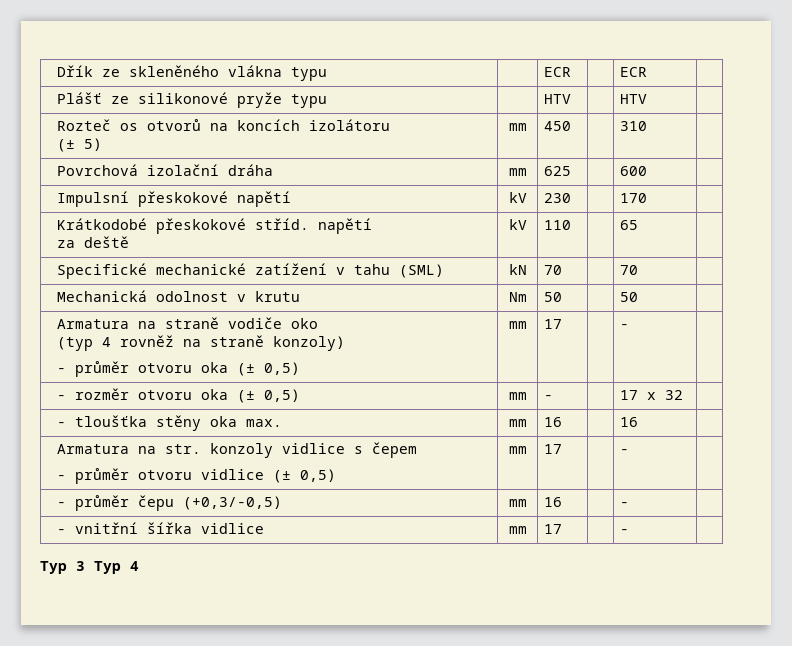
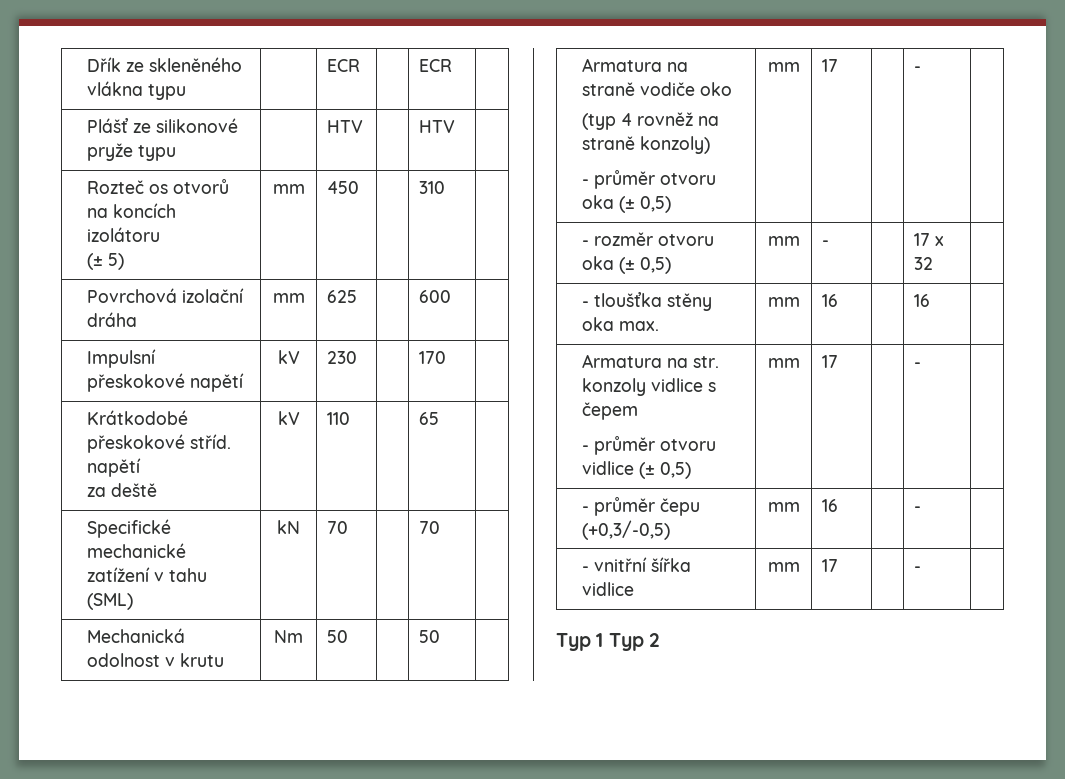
- Typ 3 Typ 4
+ Typ 1 Typ 2

